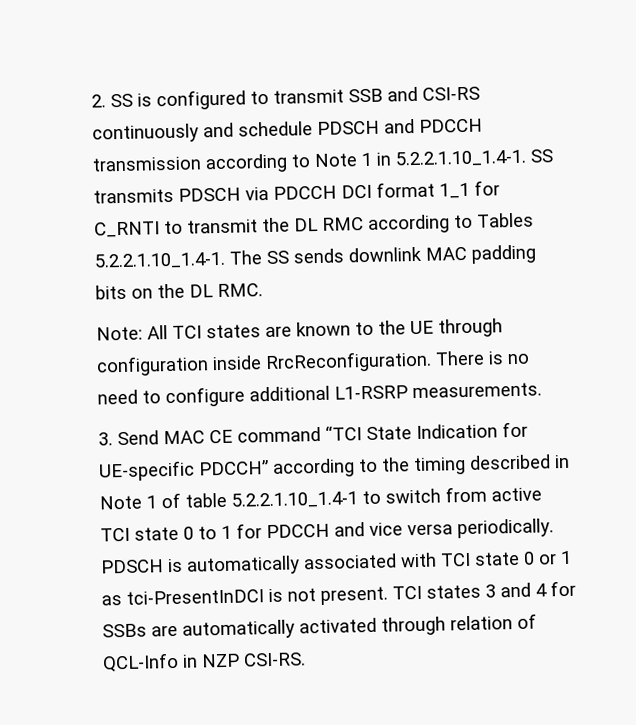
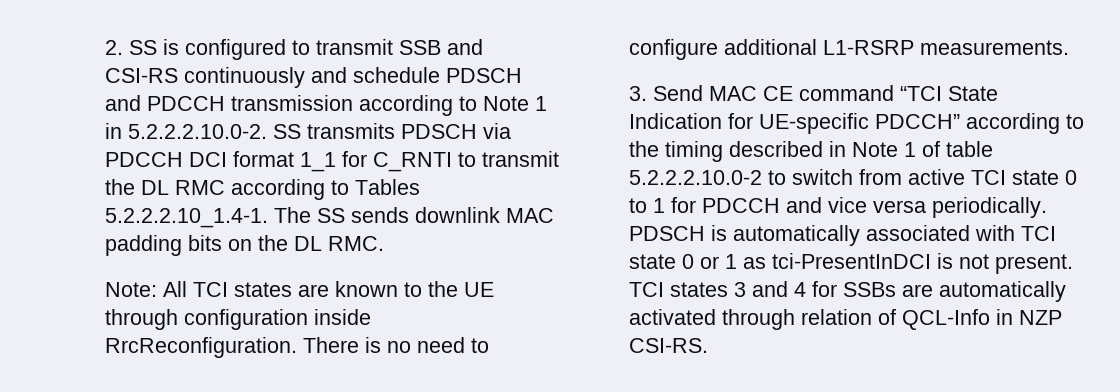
- 2. SS is configured to transmit SSB and CSI-RS continuously and schedule PDSCH and PDCCH transmission according to Note 1 in 5.2.2.1.10_1.4-1. SS transmits PDSCH via PDCCH DCI format 1_1 for C_RNTI to transmit the DL RMC according to Tables 5.2.2.1.10_1.4-1. The SS sends downlink MAC padding bits on the DL RMC.
+ 2. SS is configured to transmit SSB and CSI-RS continuously and schedule PDSCH and PDCCH transmission according to Note 1 in 5.2.2.2.10.0-2. SS transmits PDSCH via PDCCH DCI format 1_1 for C_RNTI to transmit the DL RMC according to Tables 5.2.2.2.10_1.4-1. The SS sends downlink MAC padding bits on the DL RMC.
- 3. Send MAC CE command “TCI State Indication for UE-specific PDCCH” according to the timing described in Note 1 of table 5.2.2.1.10_1.4-1 to switch from active TCI state 0 to 1 for PDCCH and vice versa periodically.
+ 3. Send MAC CE command “TCI State Indication for UE-specific PDCCH” according to the timing described in Note 1 of table 5.2.2.2.10.0-2 to switch from active TCI state 0 to 1 for PDCCH and vice versa periodically.

